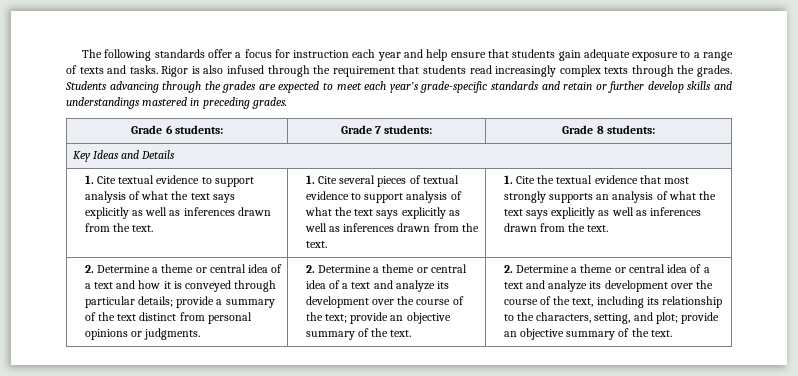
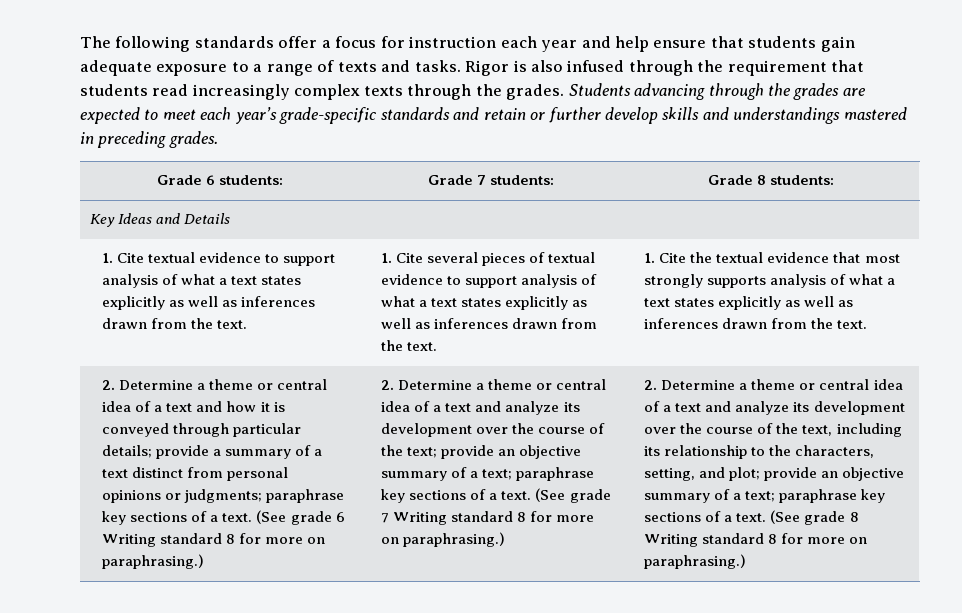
- 1. Cite textual evidence to support analysis of what the text says explicitly as well as inferences drawn from the text.
+ 1. Cite textual evidence to support analysis of what a text states explicitly as well as inferences drawn from the text.
- 1. Cite several pieces of textual evidence to support analysis of what the text says explicitly as well as inferences drawn from the text.
+ 1. Cite several pieces of textual evidence to support analysis of what a text states explicitly as well as inferences drawn from the text.
- 1. Cite the textual evidence that most strongly supports an analysis of what the text says explicitly as well as inferences drawn from the text.
+ 1. Cite the textual evidence that most strongly supports analysis of what a text states explicitly as well as inferences drawn from the text.
- 2. Determine a theme or central idea of a text and how it is conveyed through particular details; provide a summary of the text distinct from personal opinions or judgments.
+ 2. Determine a theme or central idea of a text and how it is conveyed through particular details; provide a summary of a text distinct from personal opinions or judgments; paraphrase key sections of a text. (See grade 6 Writing standard 8 for more on paraphrasing.)
- 2. Determine a theme or central idea of a text and analyze its development over the course of the text; provide an objective summary of the text.
+ 2. Determine a theme or central idea of a text and analyze its development over the course of the text; provide an objective summary of a text; paraphrase key sections of a text. (See grade 7 Writing standard 8 for more on paraphrasing.)
- 2. Determine a theme or central idea of a text and analyze its development over the course of the text, including its relationship to the characters, setting, and plot; provide an objective summary of the text.
+ 2. Determine a theme or central idea of a text and analyze its development over the course of the text, including its relationship to the characters, setting, and plot; provide an objective summary of a text; paraphrase key sections of a text. (See grade 8 Writing standard 8 for more on paraphrasing.)

